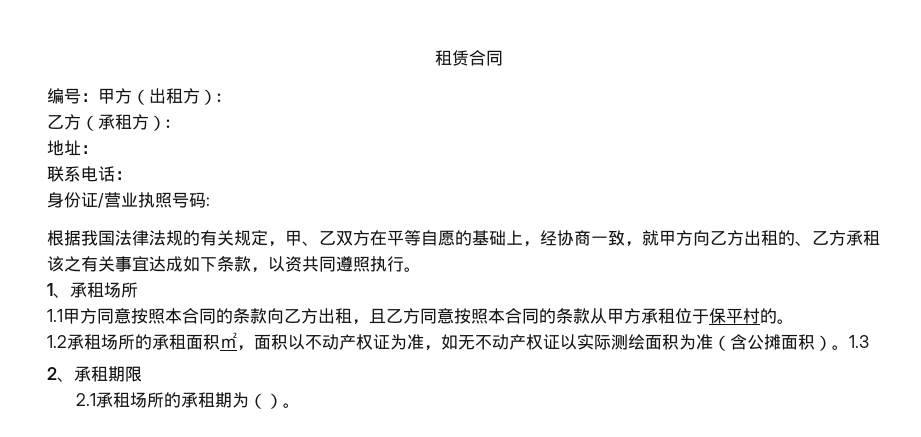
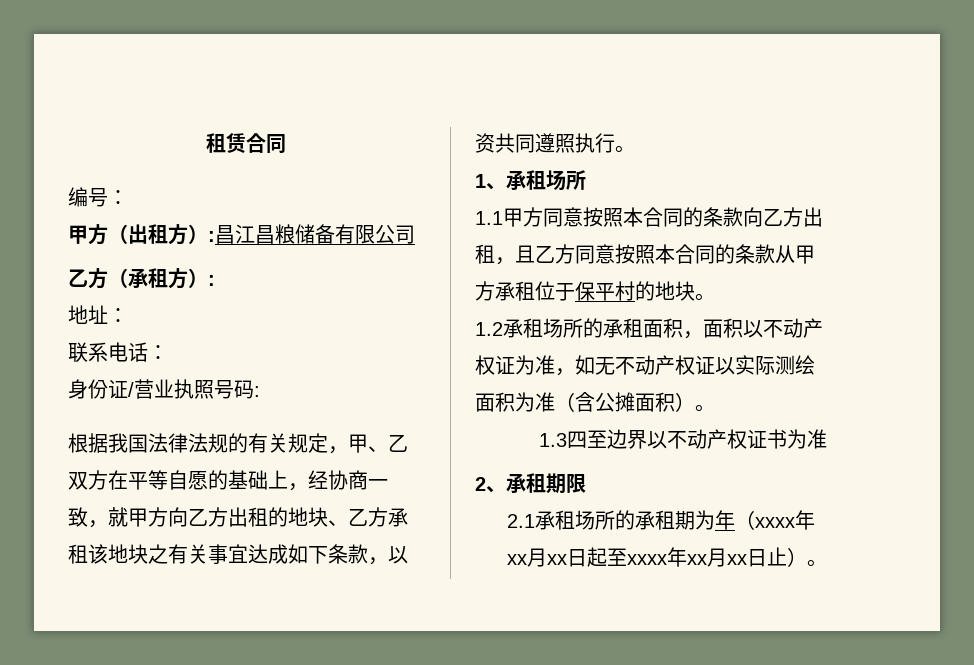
- 编号：甲方（出租方）:
+ 编号：
+ 甲方（出租方）:昌江昌粮储备有限公司
- 根据我国法律法规的有关规定，甲、乙双方在平等自愿的基础上，经协商一致，就甲方向乙方出租的、乙方承租该之有关事宜达成如下条款，以资共同遵照执行。
+ 根据我国法律法规的有关规定，甲、乙双方在平等自愿的基础上，经协商一致，就甲方向乙方出租的地块、乙方承租该地块之有关事宜达成如下条款，以资共同遵照执行。
- 1.1甲方同意按照本合同的条款向乙方出租，且乙方同意按照本合同的条款从甲方承租位于保平村的。
+ 1.1甲方同意按照本合同的条款向乙方出租，且乙方同意按照本合同的条款从甲方承租位于保平村的地块。
- 1.2承租场所的承租面积㎡，面积以不动产权证为准，如无不动产权证以实际测绘面积为准（含公摊面积）。1.3
+ 1.2承租场所的承租面积，面积以不动产权证为准，如无不动产权证以实际测绘面积为准（含公摊面积）。
+ 1.3四至边界以不动产权证书为准
- 2.1承租场所的承租期为（）。
+ 2.1承租场所的承租期为年（xxxx年xx月xx日起至xxxx年xx月xx日止）。

